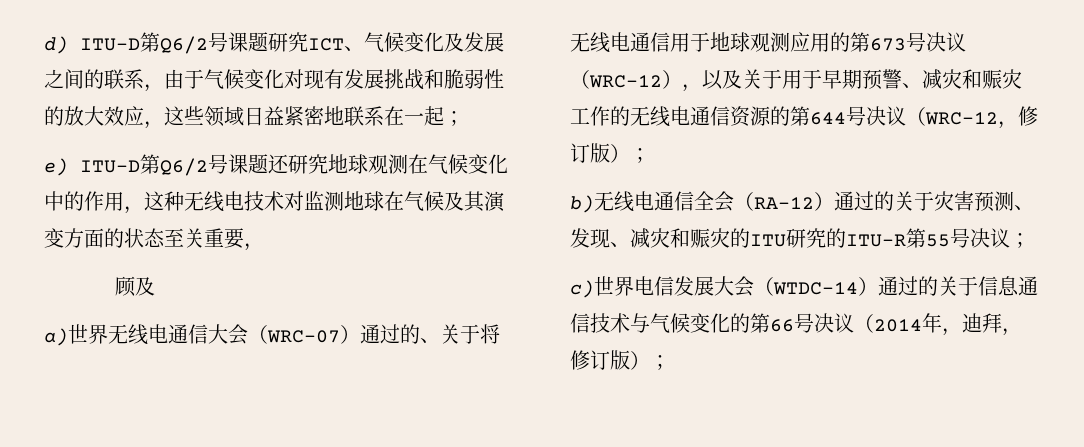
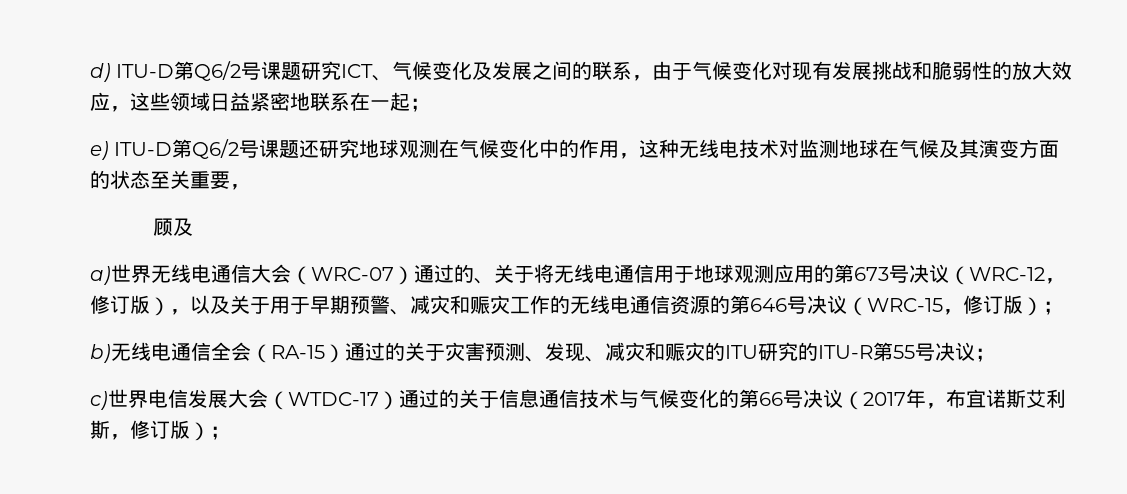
- a)世界无线电通信大会（WRC-07）通过的、关于将无线电通信用于地球观测应用的第673号决议（WRC-12），以及关于用于早期预警、减灾和赈灾工作的无线电通信资源的第644号决议（WRC-12，修订版）；
+ a)世界无线电通信大会（WRC-07）通过的、关于将无线电通信用于地球观测应用的第673号决议（WRC-12，修订版），以及关于用于早期预警、减灾和赈灾工作的无线电通信资源的第646号决议（WRC-15，修订版）；
- b)无线电通信全会（RA-12）通过的关于灾害预测、发现、减灾和赈灾的ITU研究的ITU-R第55号决议；
+ b)无线电通信全会（RA-15）通过的关于灾害预测、发现、减灾和赈灾的ITU研究的ITU-R第55号决议；
- c)世界电信发展大会（WTDC-14）通过的关于信息通信技术与气候变化的第66号决议（2014年，迪拜，修订版）；
+ c)世界电信发展大会（WTDC-17）通过的关于信息通信技术与气候变化的第66号决议（2017年，布宜诺斯艾利斯，修订版）；

